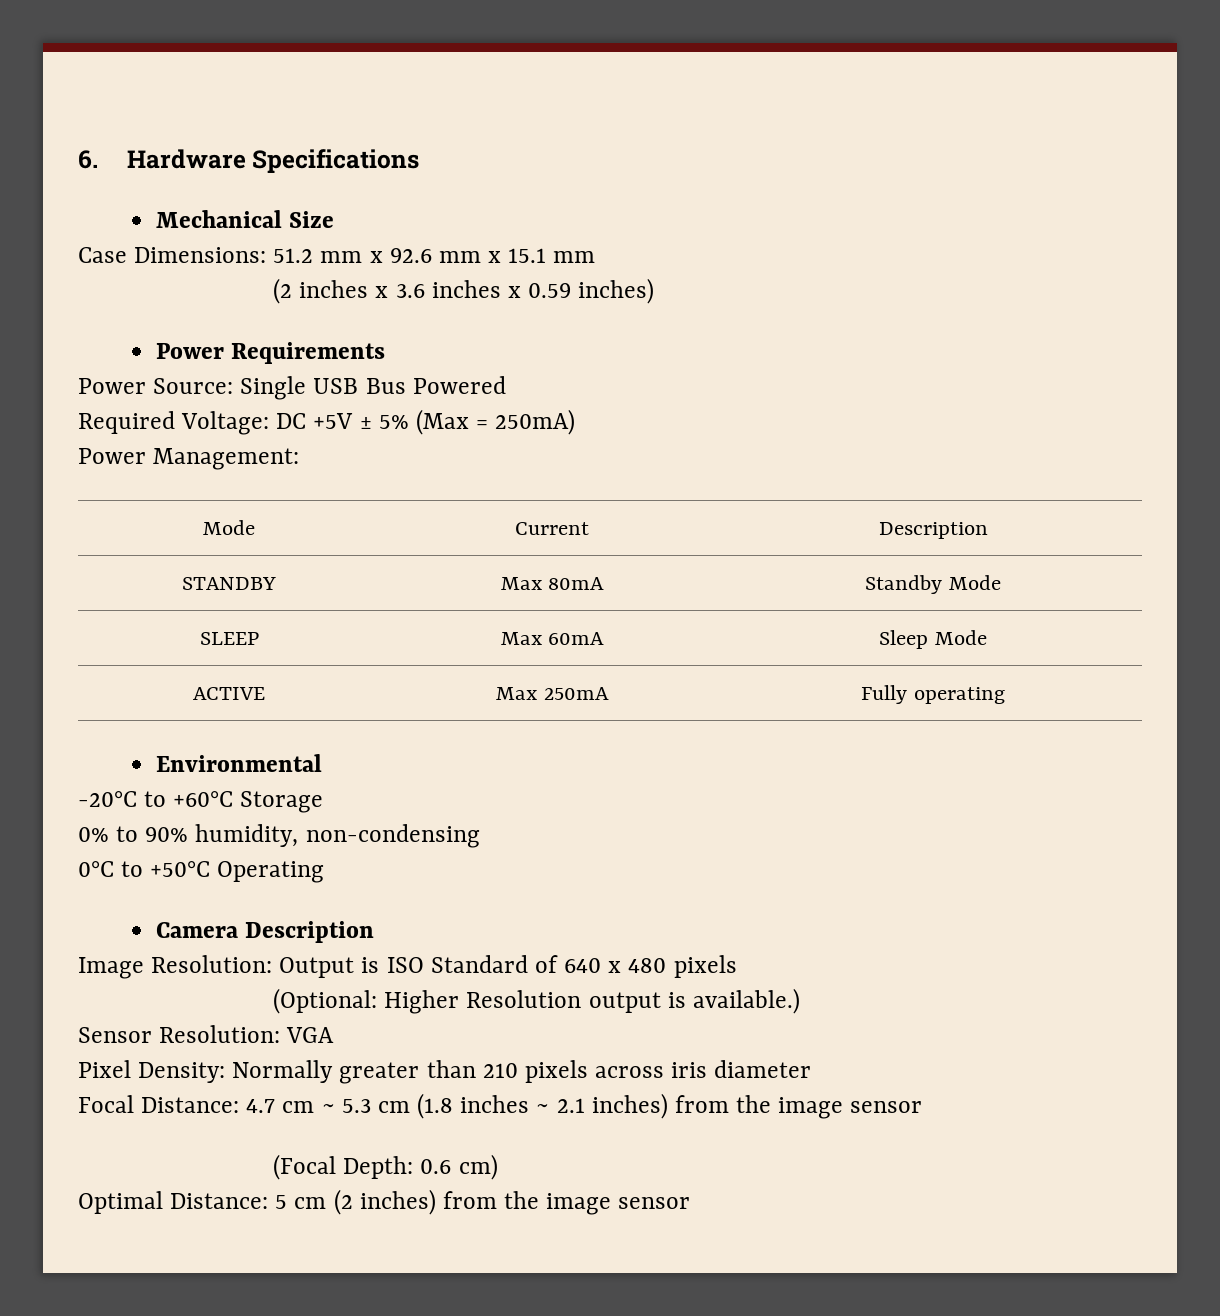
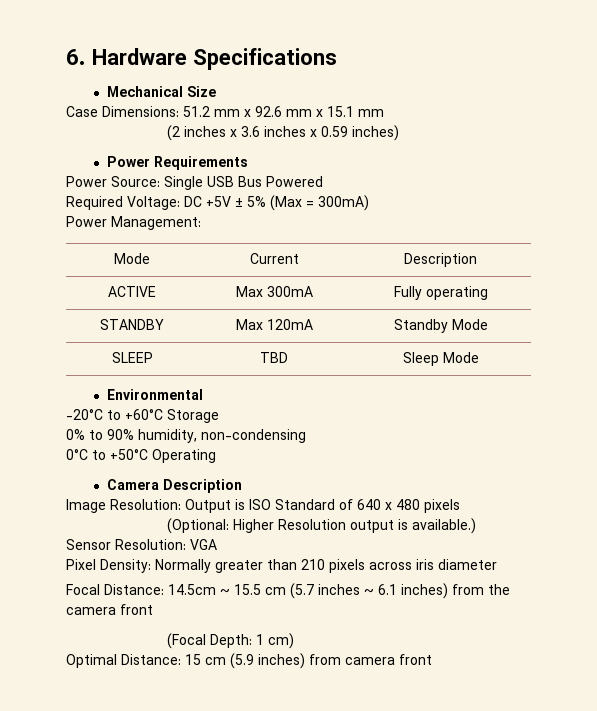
- Required Voltage: DC +5V ± 5% (Max = 250mA)
+ Required Voltage: DC +5V ± 5% (Max = 300mA)
+ ACTIVE | Max 300mA | Fully operating
- STANDBY | Max 80mA | Standby Mode
+ STANDBY | Max 120mA | Standby Mode
- SLEEP | Max 60mA | Sleep Mode
+ SLEEP | TBD | Sleep Mode
- ACTIVE | Max 250mA | Fully operating
- Focal Distance: 4.7 cm ~ 5.3 cm (1.8 inches ~ 2.1 inches) from the image sensor
+ Focal Distance: 14.5cm ~ 15.5 cm (5.7 inches ~ 6.1 inches) from the camera front
- (Focal Depth: 0.6 cm)
+ (Focal Depth: 1 cm)
- Optimal Distance: 5 cm (2 inches) from the image sensor
+ Optimal Distance: 15 cm (5.9 inches) from camera front

